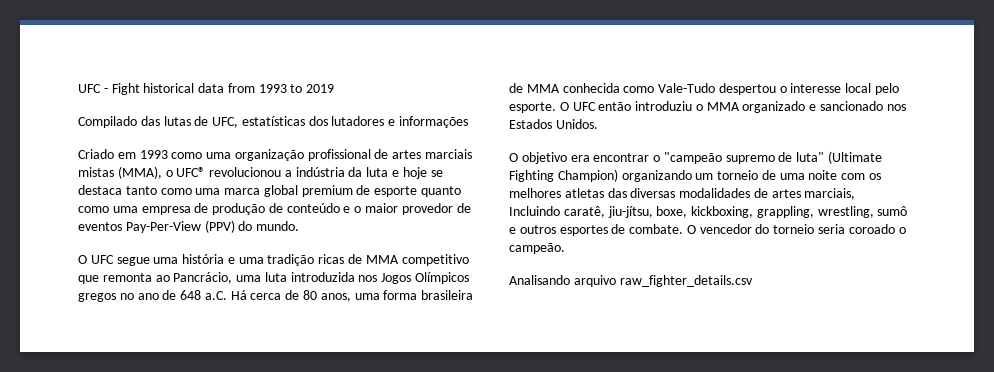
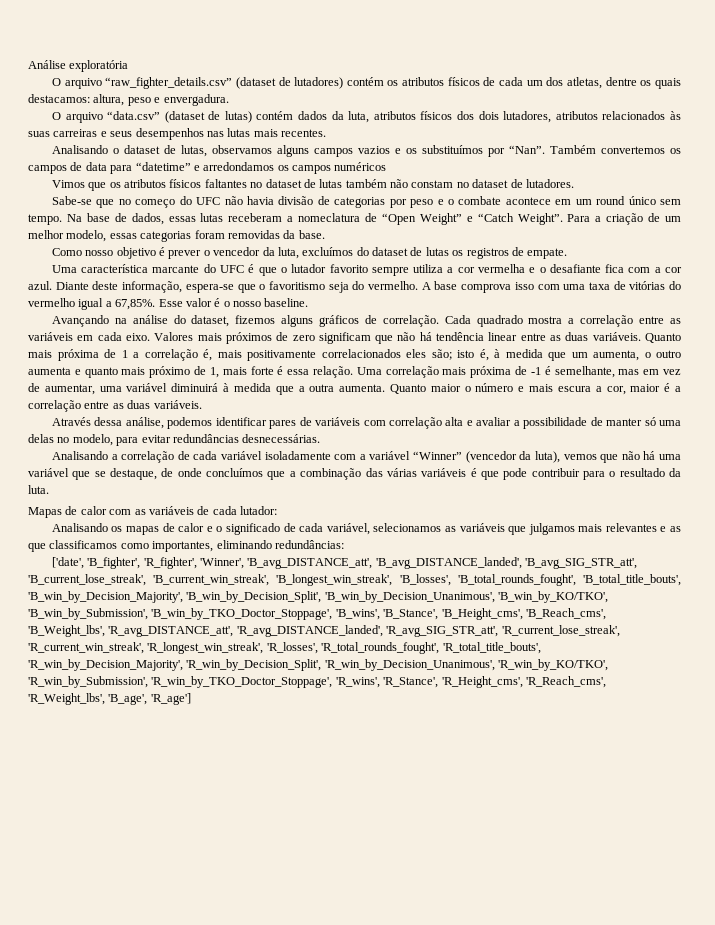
- UFC - Fight historical data from 1993 to 2019
- Compilado das lutas de UFC, estatísticas dos lutadores e informações
- Criado em 1993 como uma organização profissional de artes marciais mistas (MMA), o UFC® revolucionou a indústria da luta e hoje se destaca tanto como uma marca global premium de esporte quanto como uma empresa de produção de conteúdo e o maior provedor de eventos Pay-Per-View (PPV) do mundo.
- O UFC segue uma história e uma tradição ricas de MMA competitivo que remonta ao Pancrácio, uma luta introduzida nos Jogos Olímpicos gregos no ano de 648 a.C. Há cerca de 80 anos, uma forma brasileira de MMA conhecida como Vale-Tudo despertou o interesse local pelo esporte. O UFC então introduziu o MMA organizado e sancionado nos Estados Unidos.
- O objetivo era encontrar o "campeão supremo de luta" (Ultimate Fighting Champion) organizando um torneio de uma noite com os melhores atletas das diversas modalidades de artes marciais, Incluindo caratê, jiu-jítsu, boxe, kickboxing, grappling, wrestling, sumô e outros esportes de combate. O vencedor do torneio seria coroado o campeão.
- Analisando arquivo raw_fighter_details.csv
+ Análise exploratória
+ O arquivo “raw_fighter_details.csv” (dataset de lutadores) contém os atributos físicos de cada um dos atletas, dentre os quais destacamos: altura, peso e envergadura.
+ O arquivo “data.csv” (dataset de lutas) contém dados da luta, atributos físicos dos dois lutadores, atributos relacionados às suas carreiras e seus desempenhos nas lutas mais recentes.
+ Analisando o dataset de lutas, observamos alguns campos vazios e os substituímos por “Nan”. Também convertemos os campos de data para “datetime” e arredondamos os campos numéricos
+ Vimos que os atributos físicos faltantes no dataset de lutas também não constam no dataset de lutadores.
+ Sabe-se que no começo do UFC não havia divisão de categorias por peso e o combate acontece em um round único sem tempo. Na base de dados, essas lutas receberam a nomeclatura de “Open Weight” e “Catch Weight”. Para a criação de um melhor modelo, essas categorias foram removidas da base.
+ Como nosso objetivo é prever o vencedor da luta, excluímos do dataset de lutas os registros de empate.
+ Uma característica marcante do UFC é que o lutador favorito sempre utiliza a cor vermelha e o desafiante fica com a cor azul. Diante deste informação, espera-se que o favoritismo seja do vermelho. A base comprova isso com uma taxa de vitórias do vermelho igual a 67,85%. Esse valor é o nosso baseline.
+ Avançando na análise do dataset, fizemos alguns gráficos de correlação. Cada quadrado mostra a correlação entre as variáveis em cada eixo. Valores mais próximos de zero significam que não há tendência linear entre as duas variáveis. Quanto mais próxima de 1 a correlação é, mais positivamente correlacionados eles são; isto é, à medida que um aumenta, o outro aumenta e quanto mais próximo de 1, mais forte é essa relação. Uma correlação mais próxima de -1 é semelhante, mas em vez de aumentar, uma variável diminuirá à medida que a outra aumenta. Quanto maior o número e mais escura a cor, maior é a correlação entre as duas variáveis.
+ Através dessa análise, podemos identificar pares de variáveis com correlação alta e avaliar a possibilidade de manter só uma delas no modelo, para evitar redundâncias desnecessárias.
+ Analisando a correlação de cada variável isoladamente com a variável “Winner” (vencedor da luta), vemos que não há uma variável que se destaque, de onde concluímos que a combinação das várias variáveis é que pode contribuir para o resultado da luta.
+ Mapas de calor com as variáveis de cada lutador:
+ Analisando os mapas de calor e o significado de cada variável, selecionamos as variáveis que julgamos mais relevantes e as que classificamos como importantes, eliminando redundâncias:
+ ['date', 'B_fighter', 'R_fighter', 'Winner', 'B_avg_DISTANCE_att', 'B_avg_DISTANCE_landed', 'B_avg_SIG_STR_att', 'B_current_lose_streak', 'B_current_win_streak', 'B_longest_win_streak', 'B_losses', 'B_total_rounds_fought', 'B_total_title_bouts', 'B_win_by_Decision_Majority', 'B_win_by_Decision_Split', 'B_win_by_Decision_Unanimous', 'B_win_by_KO/TKO', 'B_win_by_Submission', 'B_win_by_TKO_Doctor_Stoppage', 'B_wins', 'B_Stance', 'B_Height_cms', 'B_Reach_cms', 'B_Weight_lbs', 'R_avg_DISTANCE_att', 'R_avg_DISTANCE_landed', 'R_avg_SIG_STR_att', 'R_current_lose_streak', 'R_current_win_streak', 'R_longest_win_streak', 'R_losses', 'R_total_rounds_fought', 'R_total_title_bouts', 'R_win_by_Decision_Majority', 'R_win_by_Decision_Split', 'R_win_by_Decision_Unanimous', 'R_win_by_KO/TKO', 'R_win_by_Submission', 'R_win_by_TKO_Doctor_Stoppage', 'R_wins', 'R_Stance', 'R_Height_cms', 'R_Reach_cms', 'R_Weight_lbs', 'B_age', 'R_age']

